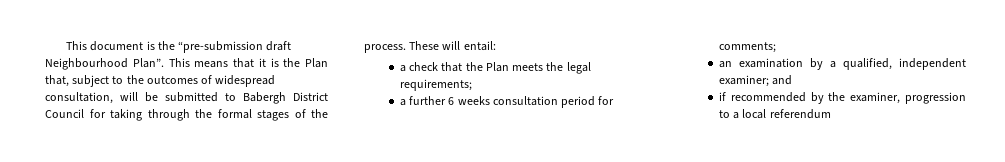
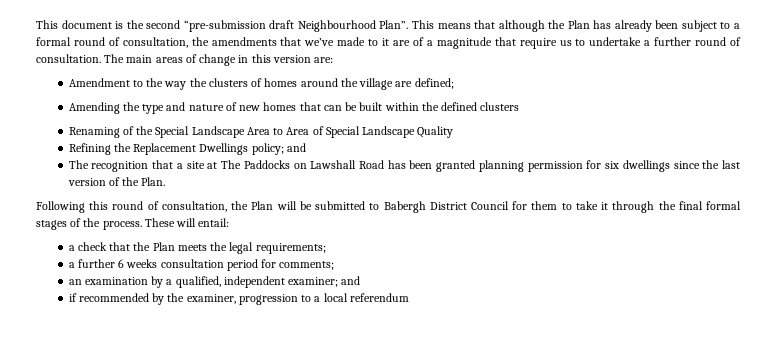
- This document is the “pre-submission draft Neighbourhood Plan”.
+ This document is the second “pre-submission draft Neighbourhood Plan”.
- This means that it is the Plan that, subject to the outcomes of widespread consultation, will be submitted to Babergh District Council for taking through the formal stages of the process.
+ This means that although the Plan has already been subject to a formal round of consultation, the amendments that we’ve made to it are of a magnitude that require us to undertake a further round of consultation. The main areas of change in this version are:
+ Amendment to the way the clusters of homes around the village are defined;
+ Amending the type and nature of new homes that can be built within the defined clusters
+ Renaming of the Special Landscape Area to Area of Special Landscape Quality
+ Refining the Replacement Dwellings policy; and
+ The recognition that a site at The Paddocks on Lawshall Road has been granted planning permission for six dwellings since the last version of the Plan.
+ Following this round of consultation, the Plan will be submitted to Babergh District Council for them to take it through the final formal stages of the process.

